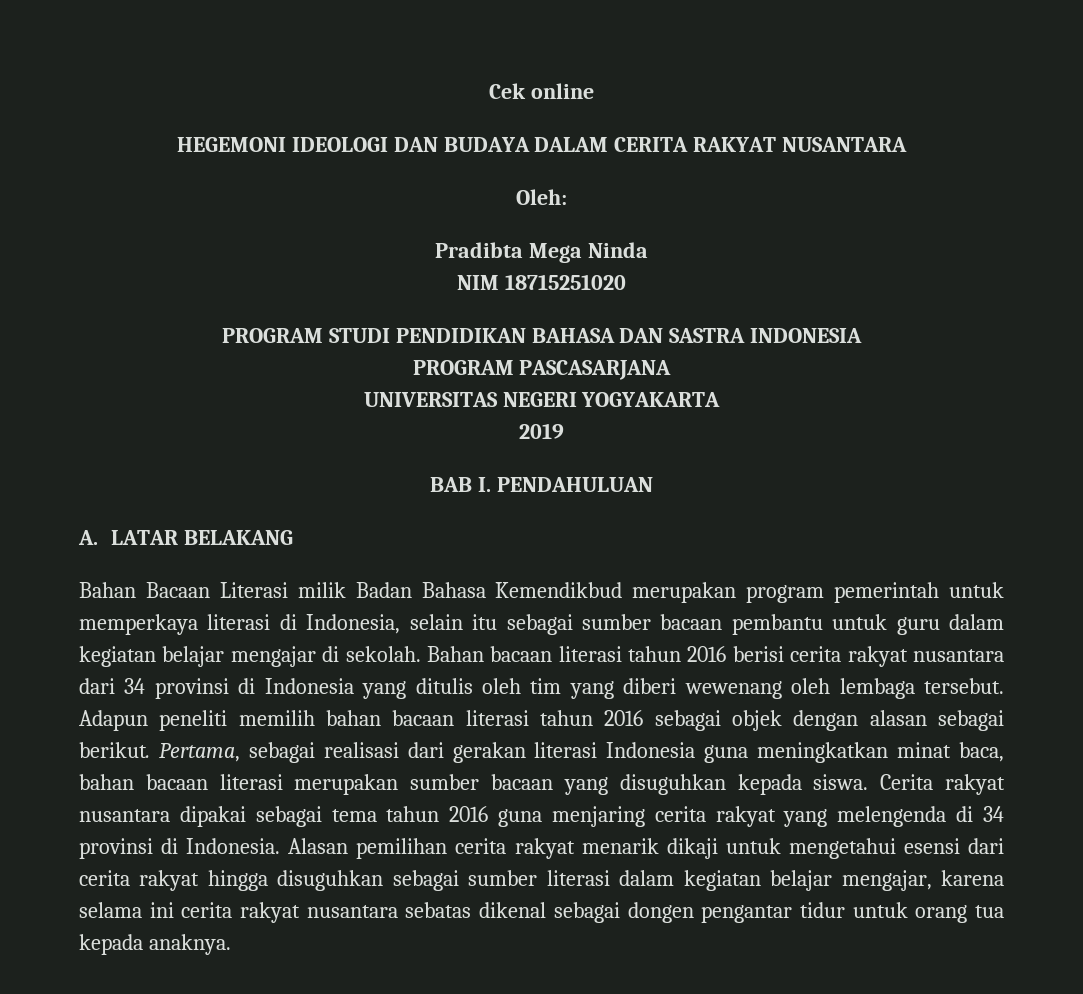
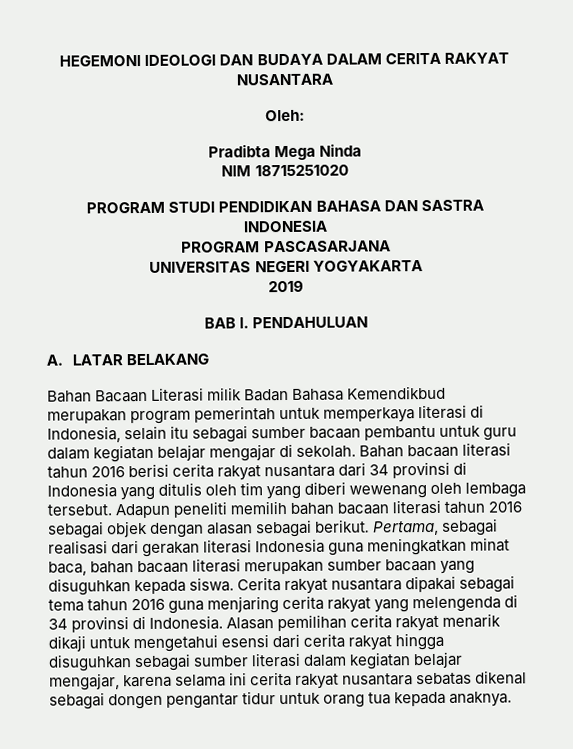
- Cek online

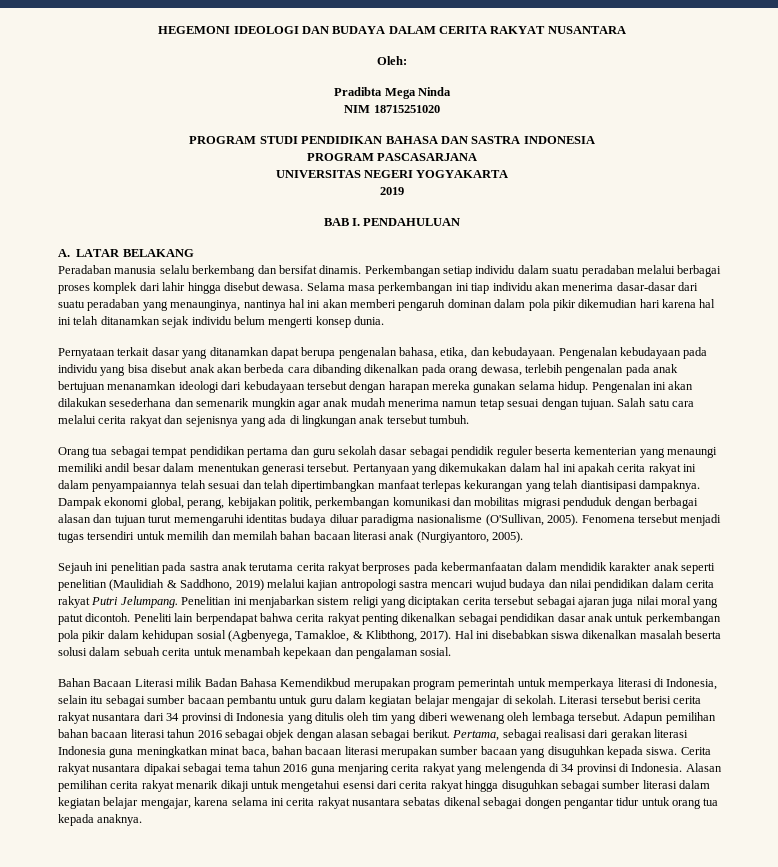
+ Peradaban manusia selalu berkembang dan bersifat dinamis. Perkembangan setiap individu dalam suatu peradaban melalui berbagai proses komplek dari lahir hingga disebut dewasa. Selama masa perkembangan ini tiap individu akan menerima dasar-dasar dari suatu peradaban yang menaunginya, nantinya hal ini akan memberi pengaruh dominan dalam pola pikir dikemudian hari karena hal ini telah ditanamkan sejak individu belum mengerti konsep dunia.
+ Pernyataan terkait dasar yang ditanamkan dapat berupa pengenalan bahasa, etika, dan kebudayaan. Pengenalan kebudayaan pada individu yang bisa disebut anak akan berbeda cara dibanding dikenalkan pada orang dewasa, terlebih pengenalan pada anak bertujuan menanamkan ideologi dari kebudayaan tersebut dengan harapan mereka gunakan selama hidup. Pengenalan ini akan dilakukan sesederhana dan semenarik mungkin agar anak mudah menerima namun tetap sesuai dengan tujuan. Salah satu cara melalui cerita rakyat dan sejenisnya yang ada di lingkungan anak tersebut tumbuh.
+ Orang tua sebagai tempat pendidikan pertama dan guru sekolah dasar sebagai pendidik reguler beserta kementerian yang menaungi memiliki andil besar dalam menentukan generasi tersebut. Pertanyaan yang dikemukakan dalam hal ini apakah cerita rakyat ini dalam penyampaiannya telah sesuai dan telah dipertimbangkan manfaat terlepas kekurangan yang telah diantisipasi dampaknya. Dampak ekonomi global, perang, kebijakan politik, perkembangan komunikasi dan mobilitas migrasi penduduk dengan berbagai alasan dan tujuan turut memengaruhi identitas budaya diluar paradigma nasionalisme (O'Sullivan, 2005). Fenomena tersebut menjadi tugas tersendiri untuk memilih dan memilah bahan bacaan literasi anak (Nurgiyantoro, 2005).
+ Sejauh ini penelitian pada sastra anak terutama cerita rakyat berproses pada kebermanfaatan dalam mendidik karakter anak seperti penelitian (Maulidiah & Saddhono, 2019) melalui kajian antropologi sastra mencari wujud budaya dan nilai pendidikan dalam cerita rakyat Putri Jelumpang. Penelitian ini menjabarkan sistem religi yang diciptakan cerita tersebut sebagai ajaran juga nilai moral yang patut dicontoh. Peneliti lain berpendapat bahwa cerita rakyat penting dikenalkan sebagai pendidikan dasar anak untuk perkembangan pola pikir dalam kehidupan sosial (Agbenyega, Tamakloe, & Klibthong, 2017). Hal ini disebabkan siswa dikenalkan masalah beserta solusi dalam sebuah cerita untuk menambah kepekaan dan pengalaman sosial.
- Bahan bacaan literasi tahun 2016 berisi cerita rakyat nusantara dari 34 provinsi di Indonesia yang ditulis oleh tim yang diberi wewenang oleh lembaga tersebut.
+ Literasi tersebut berisi cerita rakyat nusantara dari 34 provinsi di Indonesia yang ditulis oleh tim yang diberi wewenang oleh lembaga tersebut.
- Adapun peneliti memilih bahan bacaan literasi tahun 2016 sebagai objek dengan alasan sebagai berikut.
+ Adapun pemilihan bahan bacaan literasi tahun 2016 sebagai objek dengan alasan sebagai berikut.

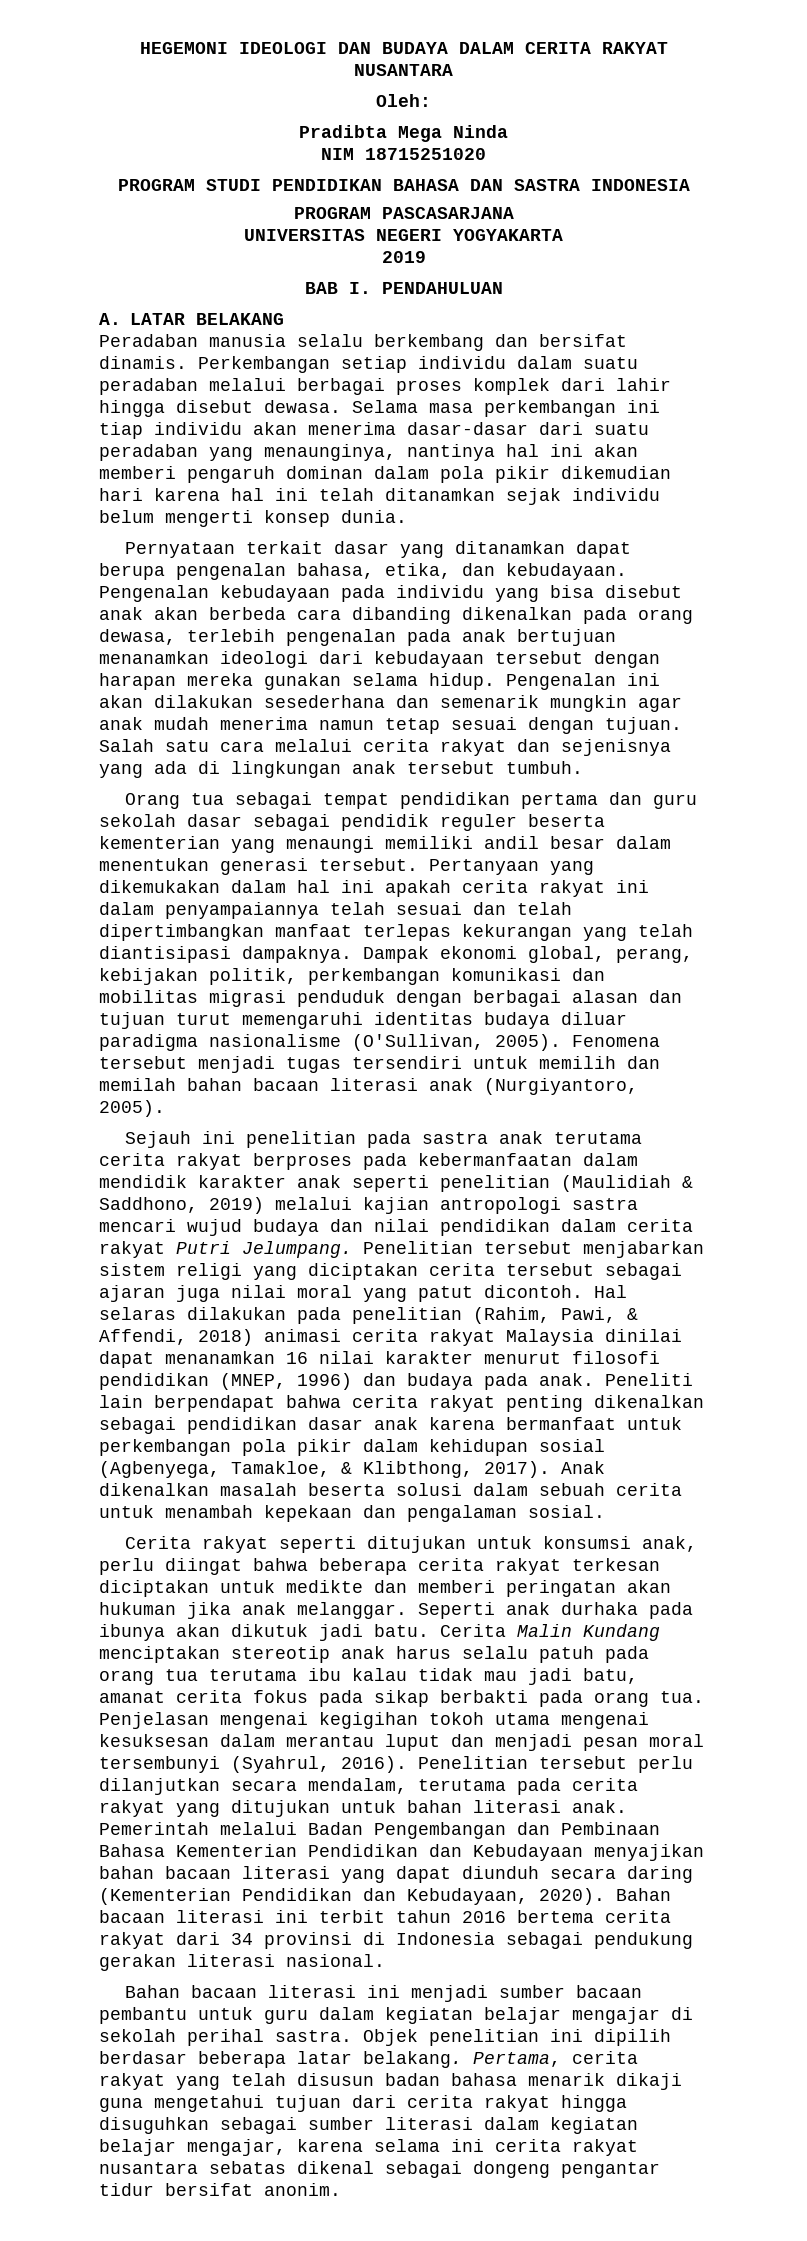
- Penelitian ini menjabarkan sistem religi yang diciptakan cerita tersebut sebagai ajaran juga nilai moral yang patut dicontoh.
+ Penelitian tersebut menjabarkan sistem religi yang diciptakan cerita tersebut sebagai ajaran juga nilai moral yang patut dicontoh.
+ Hal selaras dilakukan pada penelitian (Rahim, Pawi, & Affendi, 2018) animasi cerita rakyat Malaysia dinilai dapat menanamkan 16 nilai karakter menurut filosofi pendidikan (MNEP, 1996) dan budaya pada anak.
- Peneliti lain berpendapat bahwa cerita rakyat penting dikenalkan sebagai pendidikan dasar anak untuk perkembangan pola pikir dalam kehidupan sosial (Agbenyega, Tamakloe, & Klibthong, 2017).
+ Peneliti lain berpendapat bahwa cerita rakyat penting dikenalkan sebagai pendidikan dasar anak karena bermanfaat untuk perkembangan pola pikir dalam kehidupan sosial (Agbenyega, Tamakloe, & Klibthong, 2017).
- Hal ini disebabkan siswa dikenalkan masalah beserta solusi dalam sebuah cerita untuk menambah kepekaan dan pengalaman sosial.
+ Anak dikenalkan masalah beserta solusi dalam sebuah cerita untuk menambah kepekaan dan pengalaman sosial.
- Bahan Bacaan Literasi milik Badan Bahasa Kemendikbud merupakan program pemerintah untuk memperkaya literasi di Indonesia, selain itu sebagai sumber bacaan pembantu untuk guru dalam kegiatan belajar mengajar di sekolah. Literasi tersebut berisi cerita rakyat nusantara dari 34 provinsi di Indonesia yang ditulis oleh tim yang diberi wewenang oleh lembaga tersebut. Adapun pemilihan bahan bacaan literasi tahun 2016 sebagai objek dengan alasan sebagai berikut. Pertama, sebagai realisasi dari gerakan literasi Indonesia guna meningkatkan minat baca, bahan bacaan literasi merupakan sumber bacaan yang disuguhkan kepada siswa. Cerita rakyat nusantara dipakai sebagai tema tahun 2016 guna menjaring cerita rakyat yang melengenda di 34 provinsi di Indonesia. Alasan pemilihan cerita rakyat menarik dikaji untuk mengetahui esensi dari cerita rakyat hingga disuguhkan sebagai sumber literasi dalam kegiatan belajar mengajar, karena selama ini cerita rakyat nusantara sebatas dikenal sebagai dongen pengantar tidur untuk orang tua kepada anaknya.
+ Cerita rakyat seperti ditujukan untuk konsumsi anak, perlu diingat bahwa beberapa cerita rakyat terkesan diciptakan untuk medikte dan memberi peringatan akan hukuman jika anak melanggar. Seperti anak durhaka pada ibunya akan dikutuk jadi batu. Cerita Malin Kundang menciptakan stereotip anak harus selalu patuh pada orang tua terutama ibu kalau tidak mau jadi batu, amanat cerita fokus pada sikap berbakti pada orang tua. Penjelasan mengenai kegigihan tokoh utama mengenai kesuksesan dalam merantau luput dan menjadi pesan moral tersembunyi (Syahrul, 2016). Penelitian tersebut perlu dilanjutkan secara mendalam, terutama pada cerita rakyat yang ditujukan untuk bahan literasi anak. Pemerintah melalui Badan Pengembangan dan Pembinaan Bahasa Kementerian Pendidikan dan Kebudayaan menyajikan bahan bacaan literasi yang dapat diunduh secara daring (Kementerian Pendidikan dan Kebudayaan, 2020). Bahan bacaan literasi ini terbit tahun 2016 bertema cerita rakyat dari 34 provinsi di Indonesia sebagai pendukung gerakan literasi nasional.
+ Bahan bacaan literasi ini menjadi sumber bacaan pembantu untuk guru dalam kegiatan belajar mengajar di sekolah perihal sastra. Objek penelitian ini dipilih berdasar beberapa latar belakang. Pertama, cerita rakyat yang telah disusun badan bahasa menarik dikaji guna mengetahui tujuan dari cerita rakyat hingga disuguhkan sebagai sumber literasi dalam kegiatan belajar mengajar, karena selama ini cerita rakyat nusantara sebatas dikenal sebagai dongeng pengantar tidur bersifat anonim.

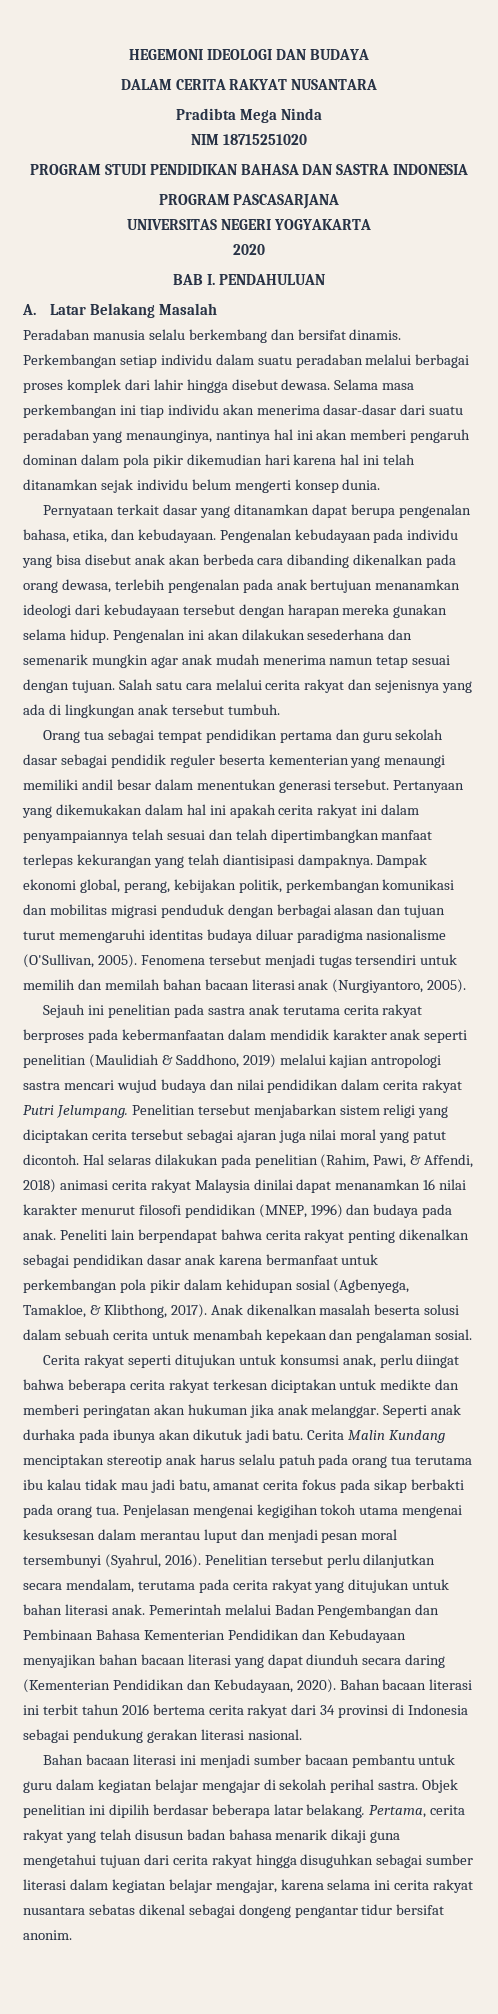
- HEGEMONI IDEOLOGI DAN BUDAYA DALAM CERITA RAKYAT NUSANTARA
+ HEGEMONI IDEOLOGI DAN BUDAYA
+ DALAM CERITA RAKYAT NUSANTARA
- Oleh:
- 2019
+ 2020
- A. LATAR BELAKANG
+ A. Latar Belakang Masalah

